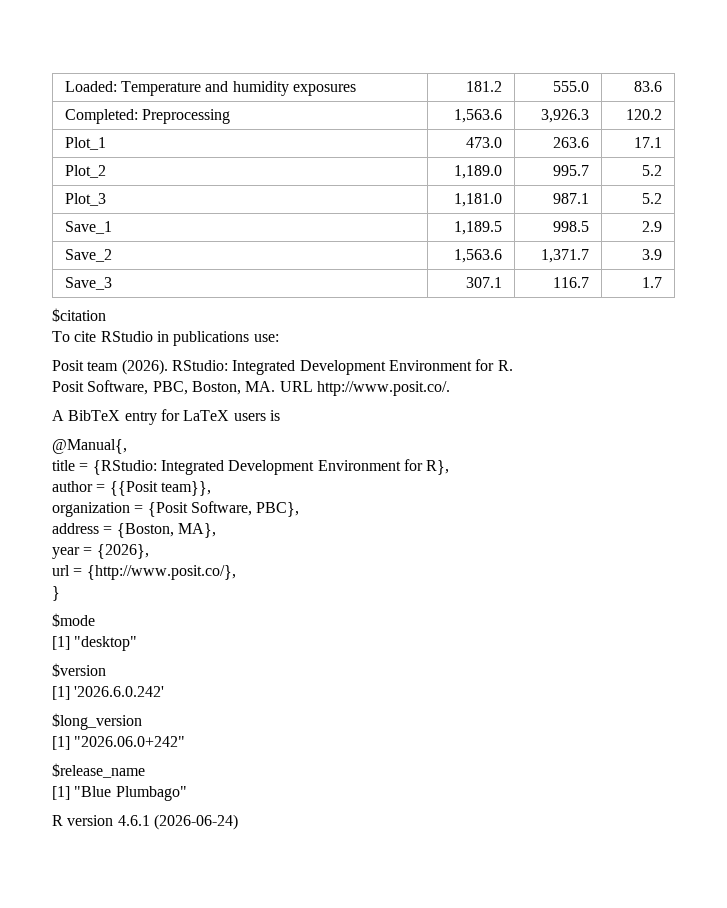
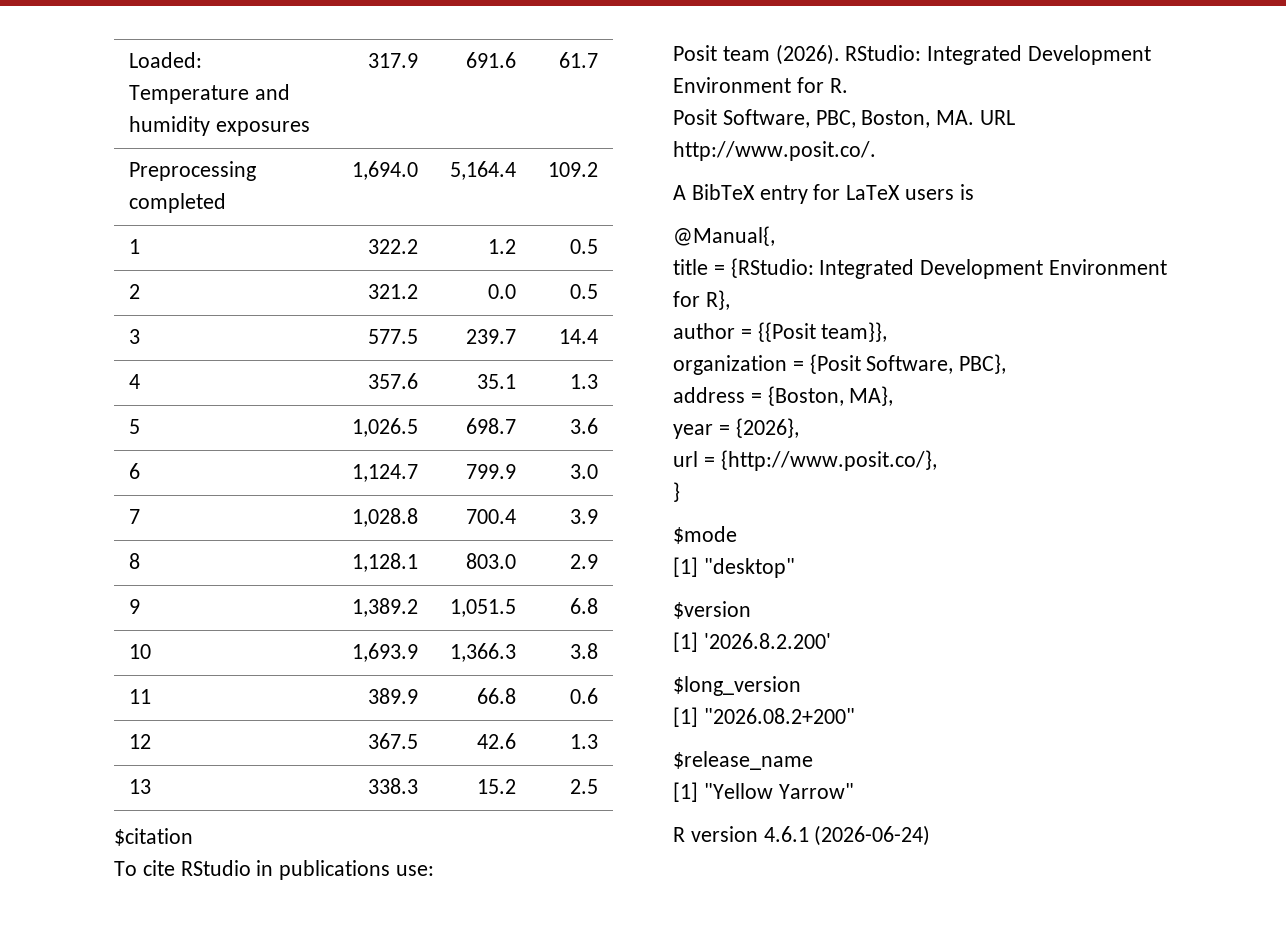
- Loaded: Temperature and humidity exposures | 181.2 | 555.0 | 83.6
- Completed: Preprocessing | 1,563.6 | 3,926.3 | 120.2
- Plot_1 | 473.0 | 263.6 | 17.1
- Plot_2 | 1,189.0 | 995.7 | 5.2
- Plot_3 | 1,181.0 | 987.1 | 5.2
- Save_1 | 1,189.5 | 998.5 | 2.9
- Save_2 | 1,563.6 | 1,371.7 | 3.9
- Save_3 | 307.1 | 116.7 | 1.7
+ Loaded: Temperature and humidity exposures | 317.9 | 691.6 | 61.7
+ Preprocessing completed | 1,694.0 | 5,164.4 | 109.2
+ 1 | 322.2 | 1.2 | 0.5
+ 2 | 321.2 | 0.0 | 0.5
+ 3 | 577.5 | 239.7 | 14.4
+ 4 | 357.6 | 35.1 | 1.3
+ 5 | 1,026.5 | 698.7 | 3.6
+ 6 | 1,124.7 | 799.9 | 3.0
+ 7 | 1,028.8 | 700.4 | 3.9
+ 8 | 1,128.1 | 803.0 | 2.9
+ 9 | 1,389.2 | 1,051.5 | 6.8
+ 10 | 1,693.9 | 1,366.3 | 3.8
+ 11 | 389.9 | 66.8 | 0.6
+ 12 | 367.5 | 42.6 | 1.3
+ 13 | 338.3 | 15.2 | 2.5
- [1] '2026.6.0.242'
+ [1] '2026.8.2.200'
- [1] "2026.06.0+242"
+ [1] "2026.08.2+200"
- [1] "Blue Plumbago"
+ [1] "Yellow Yarrow"

